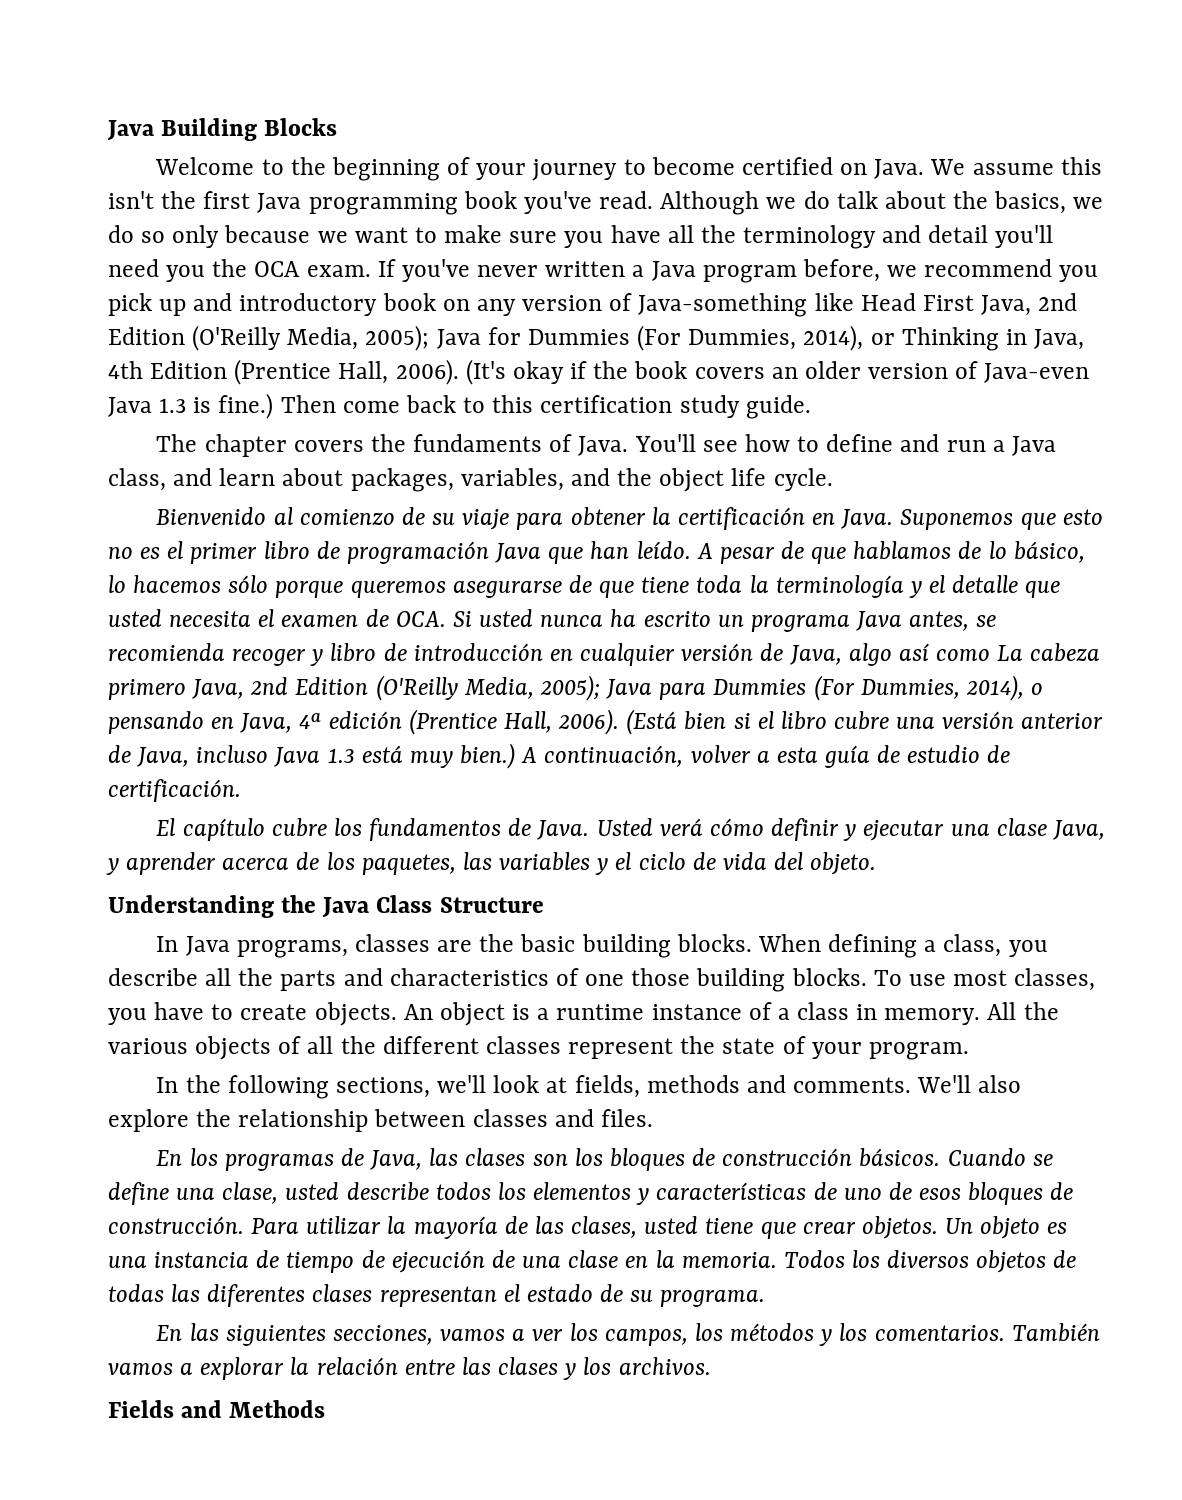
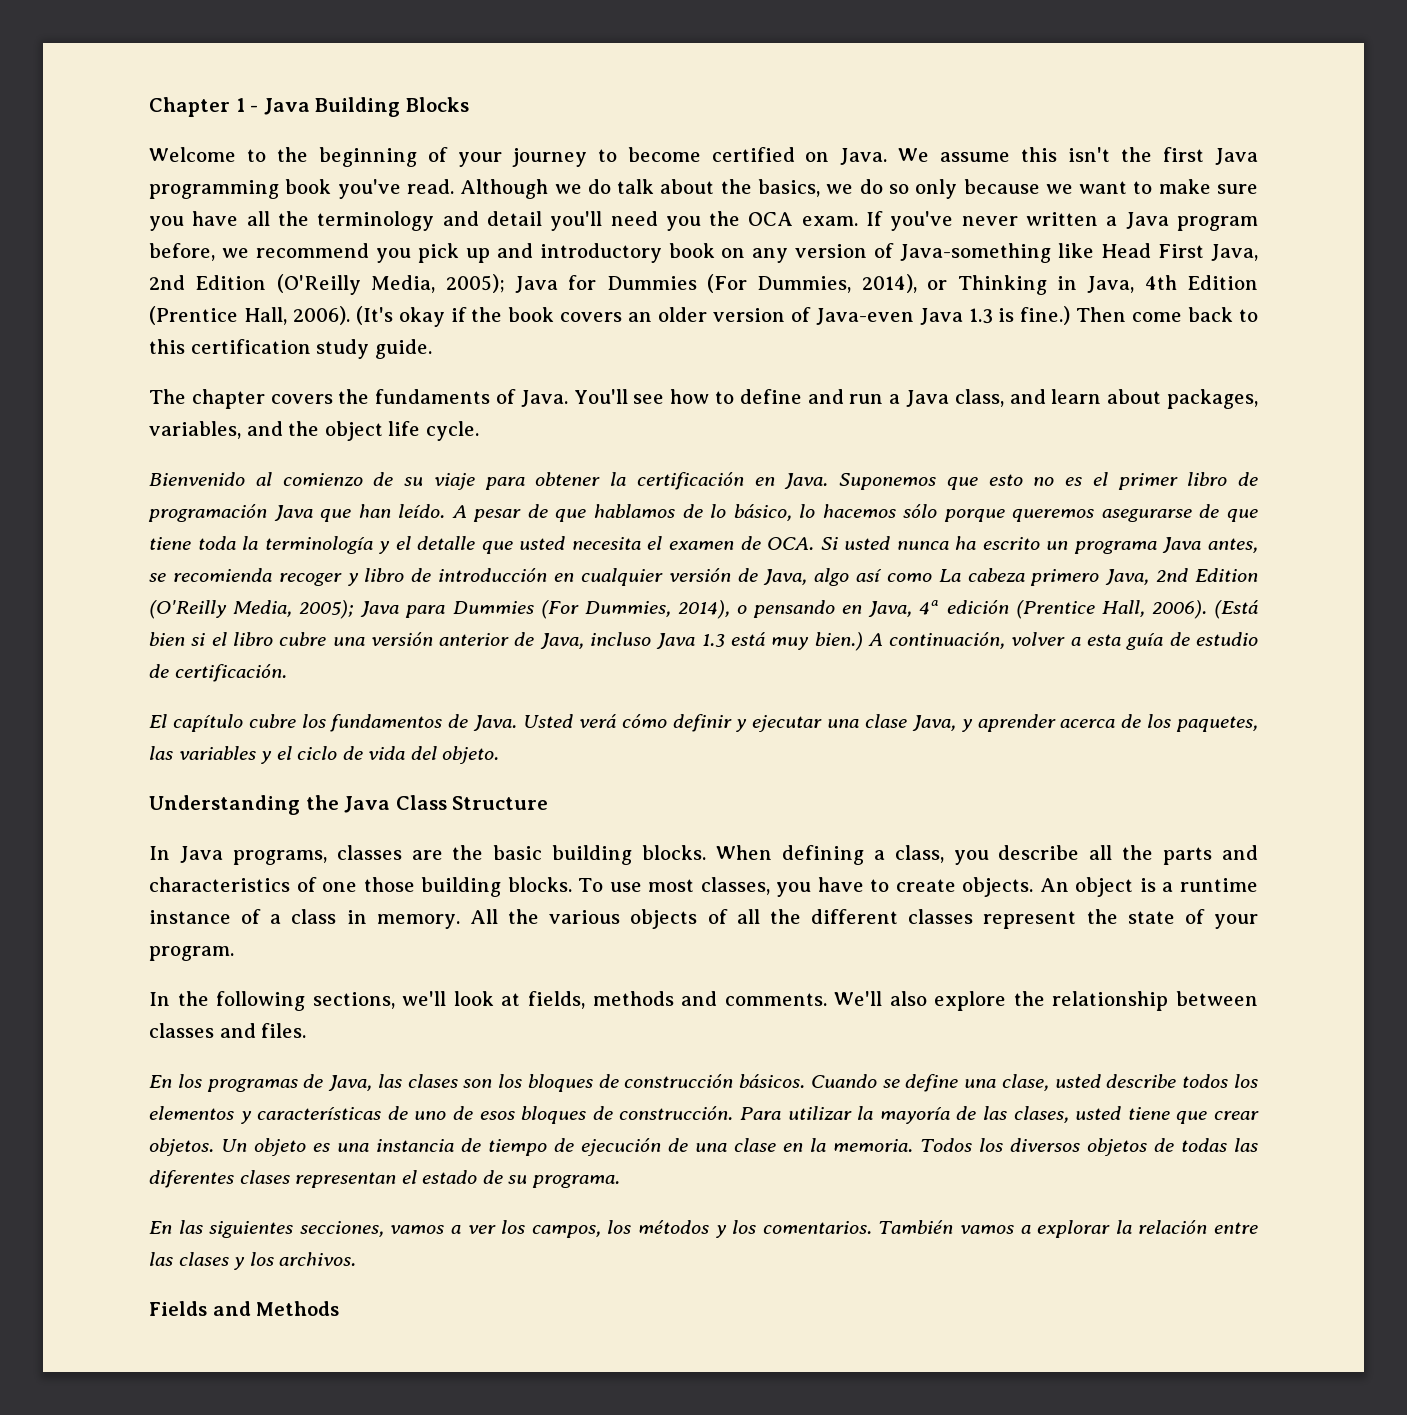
- Java Building Blocks
+ Chapter 1 - Java Building Blocks

